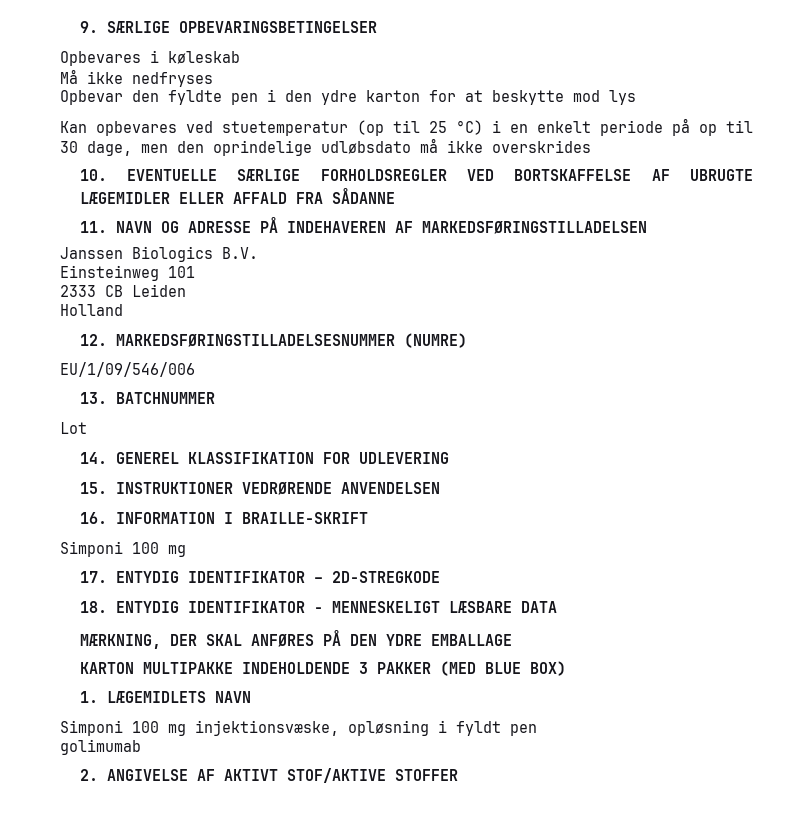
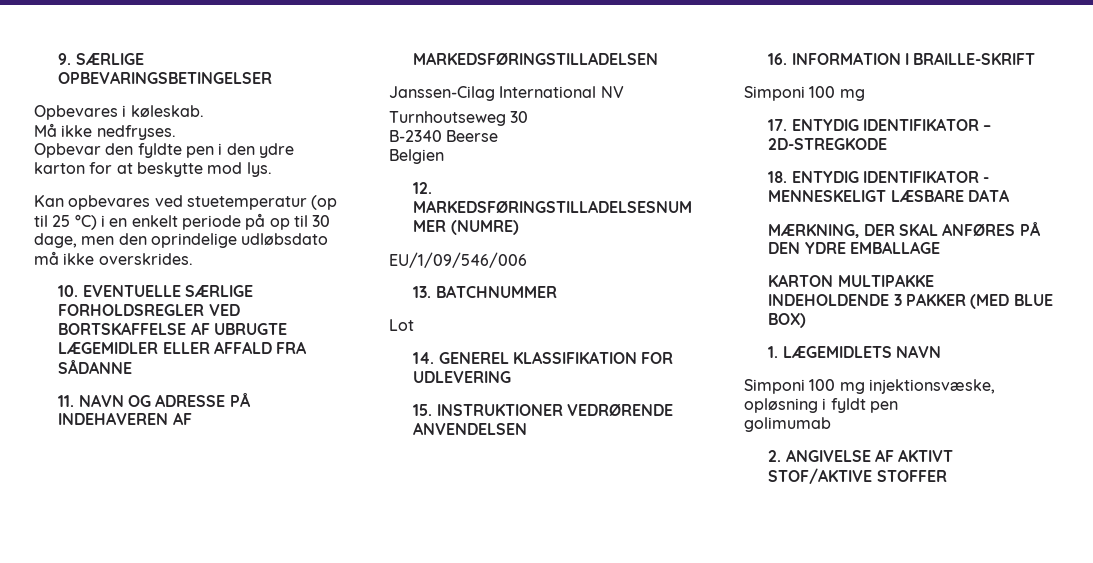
- Opbevares i køleskab
+ Opbevares i køleskab.
- Må ikke nedfryses
+ Må ikke nedfryses.
- Opbevar den fyldte pen i den ydre karton for at beskytte mod lys
+ Opbevar den fyldte pen i den ydre karton for at beskytte mod lys.
- Kan opbevares ved stuetemperatur (op til 25 °C) i en enkelt periode på op til 30 dage, men den oprindelige udløbsdato må ikke overskrides
+ Kan opbevares ved stuetemperatur (op til 25 °C) i en enkelt periode på op til 30 dage, men den oprindelige udløbsdato må ikke overskrides.
- Janssen Biologics B.V.
- Einsteinweg 101
- 2333 CB Leiden
- Holland
+ Janssen-Cilag International NV
+ Turnhoutseweg 30
+ B-2340 Beerse
+ Belgien

